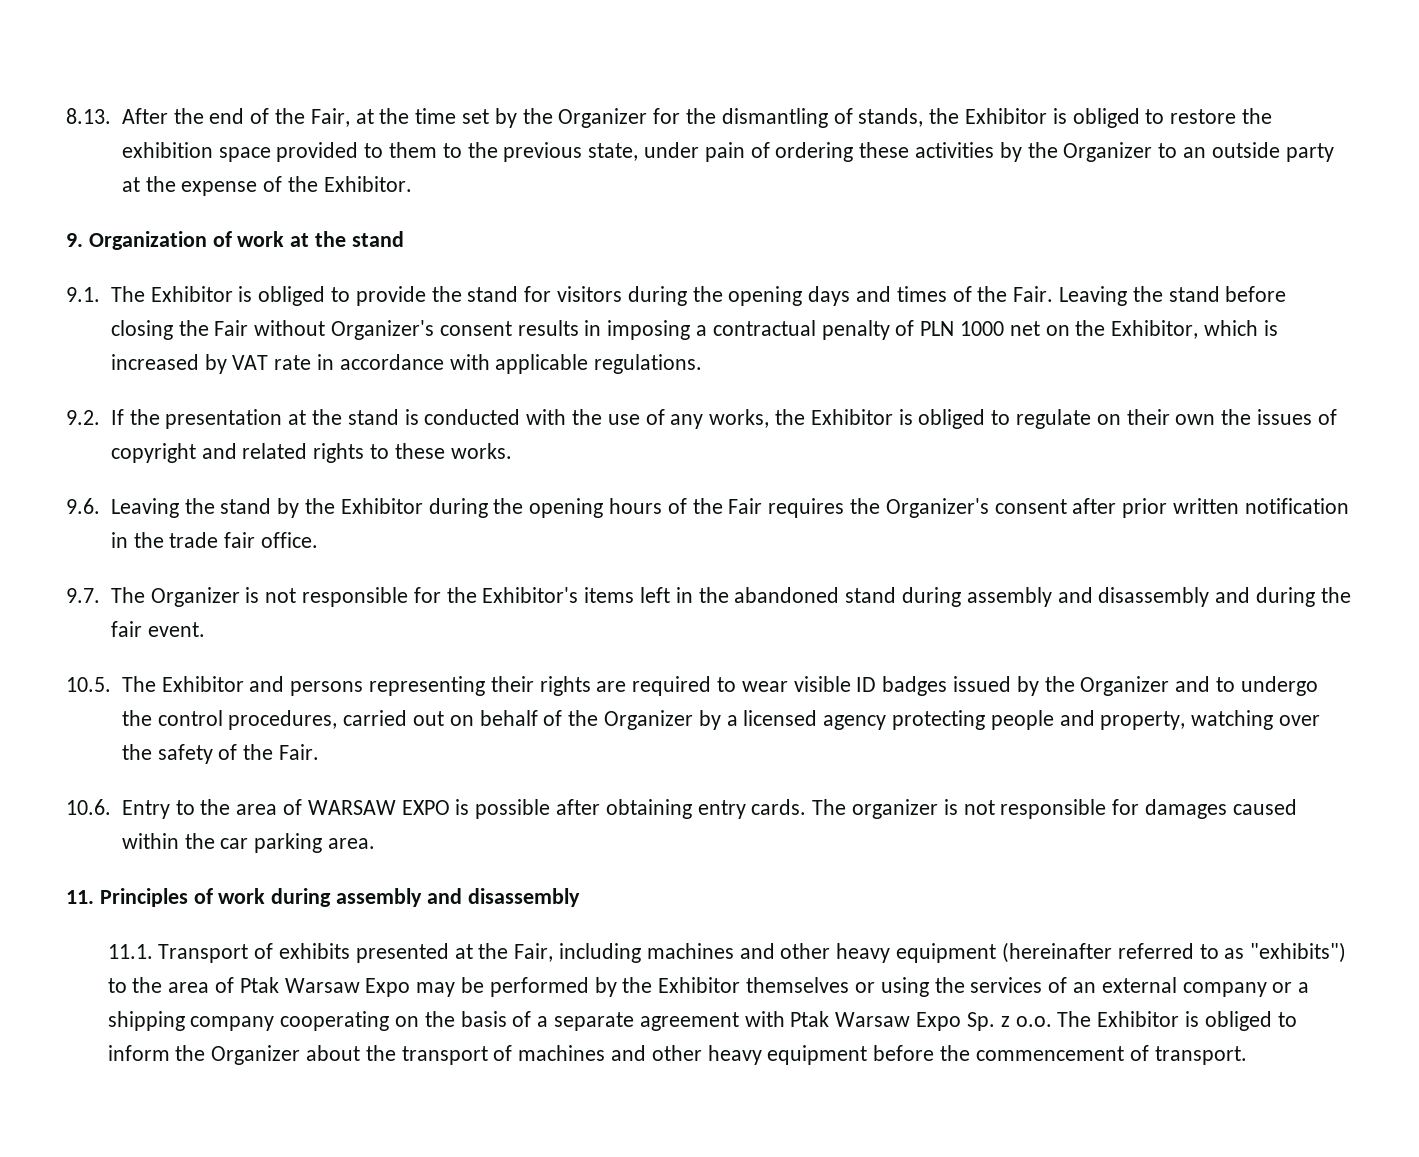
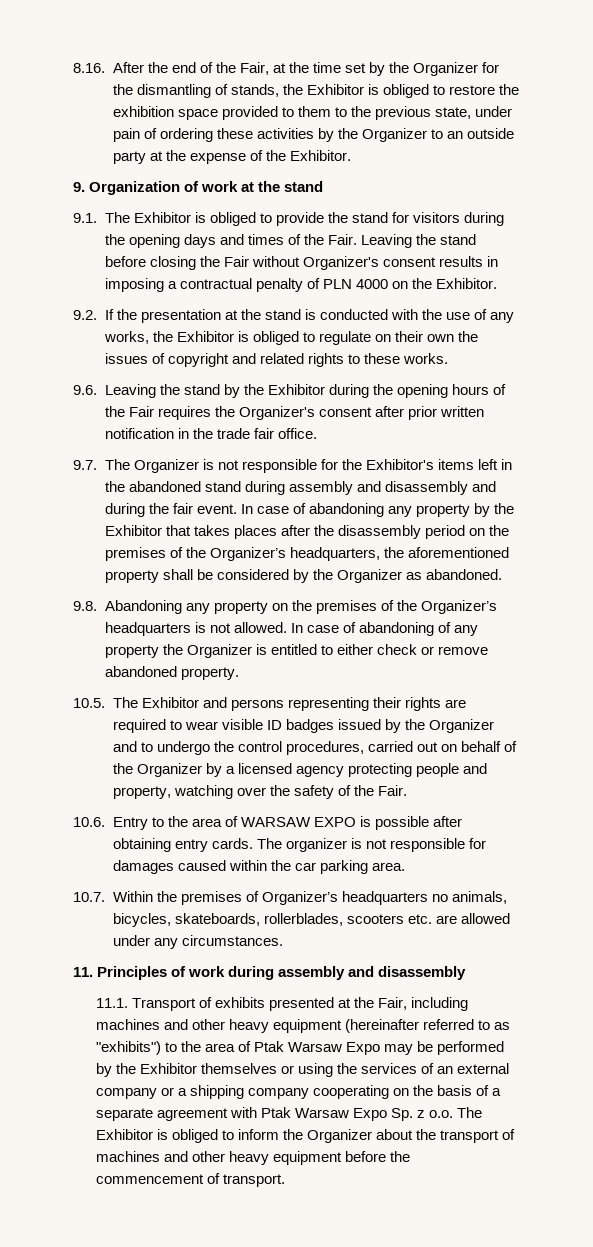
- 8.13. After the end of the Fair, at the time set by the Organizer for the dismantling of stands, the Exhibitor is obliged to restore the exhibition space provided to them to the previous state, under pain of ordering these activities by the Organizer to an outside party at the expense of the Exhibitor.
+ 8.16. After the end of the Fair, at the time set by the Organizer for the dismantling of stands, the Exhibitor is obliged to restore the exhibition space provided to them to the previous state, under pain of ordering these activities by the Organizer to an outside party at the expense of the Exhibitor.
- Leaving the stand before closing the Fair without Organizer's consent results in imposing a contractual penalty of PLN 1000 net on the Exhibitor, which is increased by VAT rate in accordance with applicable regulations.
+ Leaving the stand before closing the Fair without Organizer's consent results in imposing a contractual penalty of PLN 4000 on the Exhibitor.
+ In case of abandoning any property by the Exhibitor that takes places after the disassembly period on the premises of the Organizer’s headquarters, the aforementioned property shall be considered by the Organizer as abandoned.
+ 9.8. Abandoning any property on the premises of the Organizer’s headquarters is not allowed. In case of abandoning of any property the Organizer is entitled to either check or remove abandoned property.
+ 10.7. Within the premises of Organizer’s headquarters no animals, bicycles, skateboards, rollerblades, scooters etc. are allowed under any circumstances.

